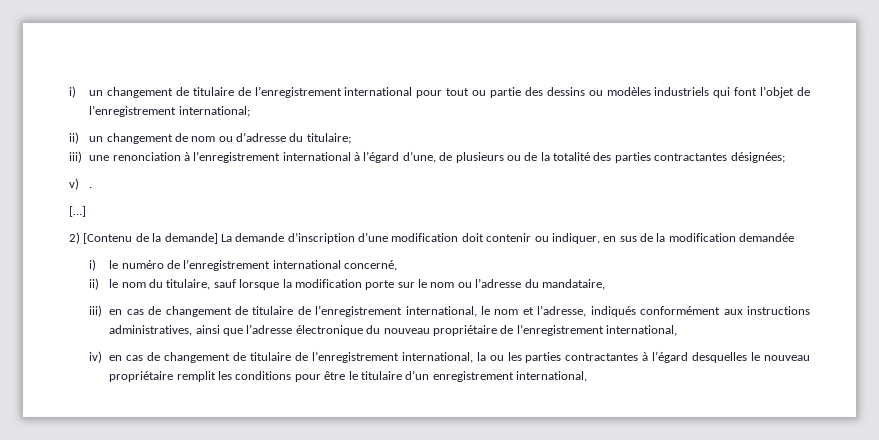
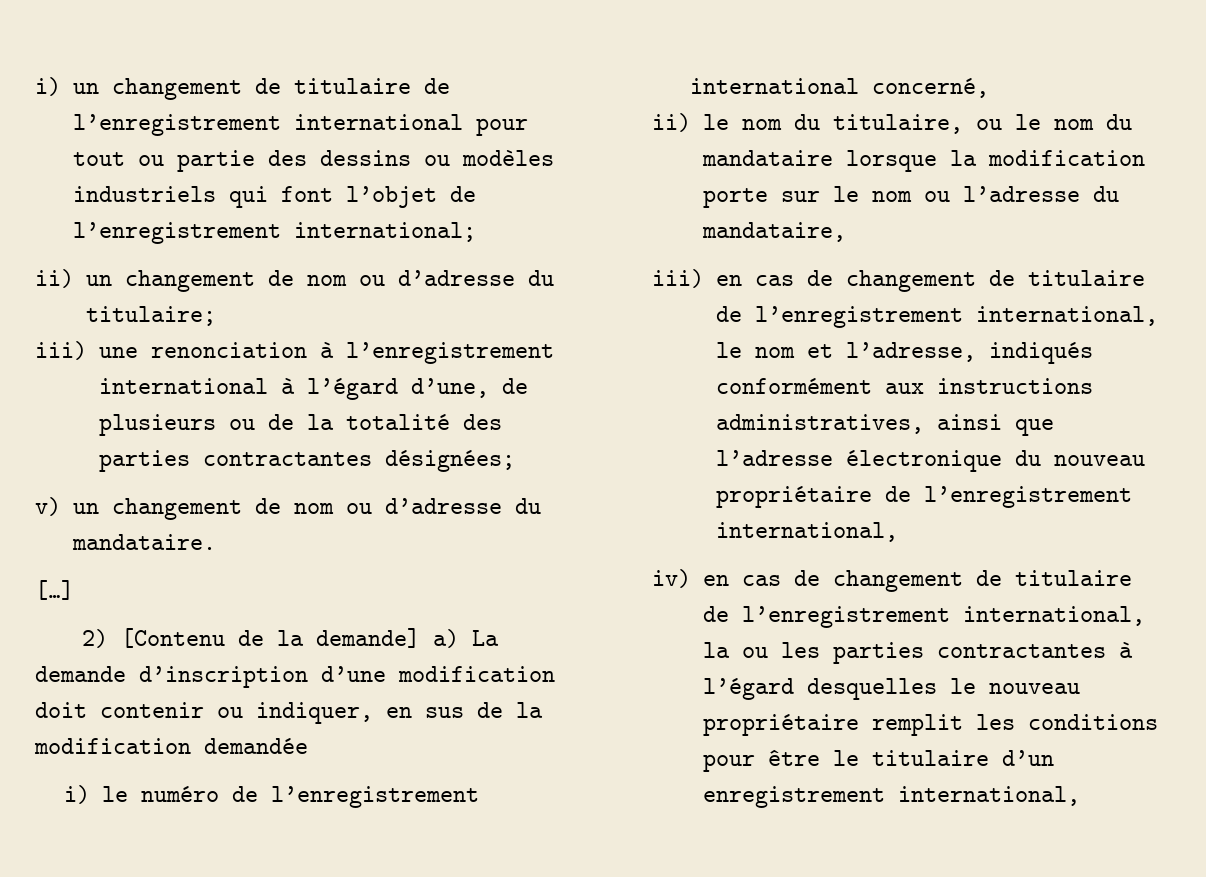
- v) .
+ v) un changement de nom ou d’adresse du mandataire.
- 2) [Contenu de la demande] La demande d’inscription d’une modification doit contenir ou indiquer, en sus de la modification demandée
+ 2) [Contenu de la demande] a) La demande d’inscription d’une modification doit contenir ou indiquer, en sus de la modification demandée
- ii) le nom du titulaire, sauf lorsque la modification porte sur le nom ou l’adresse du mandataire,
+ ii) le nom du titulaire, ou le nom du mandataire lorsque la modification porte sur le nom ou l’adresse du mandataire,

